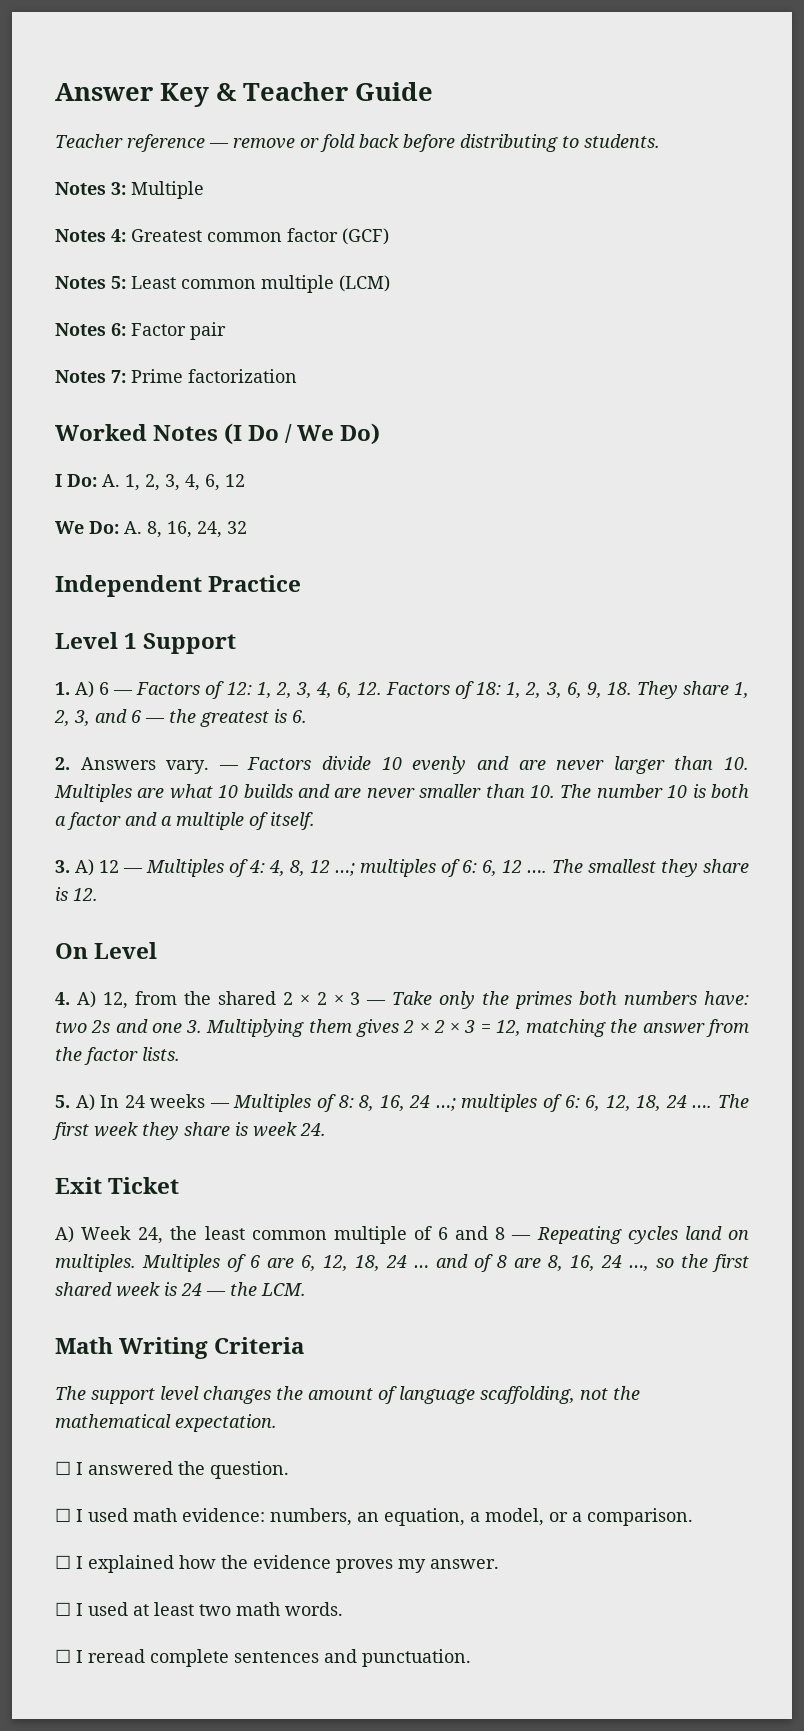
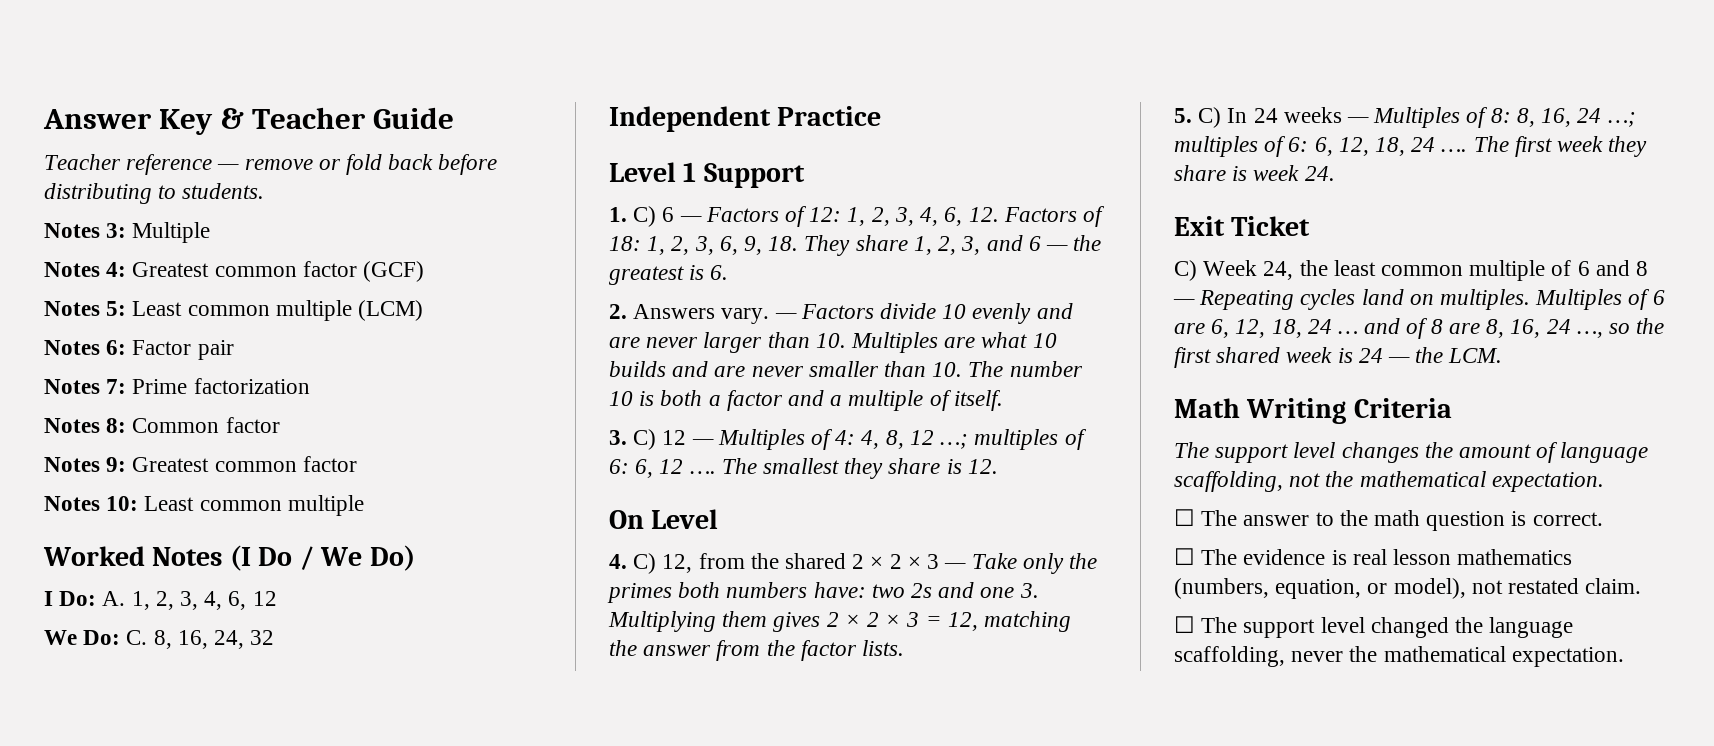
+ Notes 8: Common factor
+ Notes 9: Greatest common factor
+ Notes 10: Least common multiple
- We Do: A. 8, 16, 24, 32
+ We Do: C. 8, 16, 24, 32
- 1. A) 6 — Factors of 12: 1, 2, 3, 4, 6, 12. Factors of 18: 1, 2, 3, 6, 9, 18. They share 1, 2, 3, and 6 — the greatest is 6.
+ 1. C) 6 — Factors of 12: 1, 2, 3, 4, 6, 12. Factors of 18: 1, 2, 3, 6, 9, 18. They share 1, 2, 3, and 6 — the greatest is 6.
- 3. A) 12 — Multiples of 4: 4, 8, 12 …; multiples of 6: 6, 12 ….
+ 3. C) 12 — Multiples of 4: 4, 8, 12 …; multiples of 6: 6, 12 ….
- 4. A) 12, from the shared 2 × 2 × 3 — Take only the primes both numbers have: two 2s and one 3. Multiplying them gives 2 × 2 × 3 = 12, matching the answer from the factor lists.
+ 4. C) 12, from the shared 2 × 2 × 3 — Take only the primes both numbers have: two 2s and one 3. Multiplying them gives 2 × 2 × 3 = 12, matching the answer from the factor lists.
- 5. A) In 24 weeks — Multiples of 8: 8, 16, 24 …; multiples of 6: 6, 12, 18, 24 ….
+ 5. C) In 24 weeks — Multiples of 8: 8, 16, 24 …; multiples of 6: 6, 12, 18, 24 ….
- A) Week 24, the least common multiple of 6 and 8 — Repeating cycles land on multiples.
+ C) Week 24, the least common multiple of 6 and 8 — Repeating cycles land on multiples.
- ☐ I answered the question.
- ☐ I used math evidence: numbers, an equation, a model, or a comparison.
- ☐ I explained how the evidence proves my answer.
- ☐ I used at least two math words.
- ☐ I reread complete sentences and punctuation.
+ ☐ The answer to the math question is correct.
+ ☐ The evidence is real lesson mathematics (numbers, equation, or model), not restated claim.
+ ☐ The support level changed the language scaffolding, never the mathematical expectation.

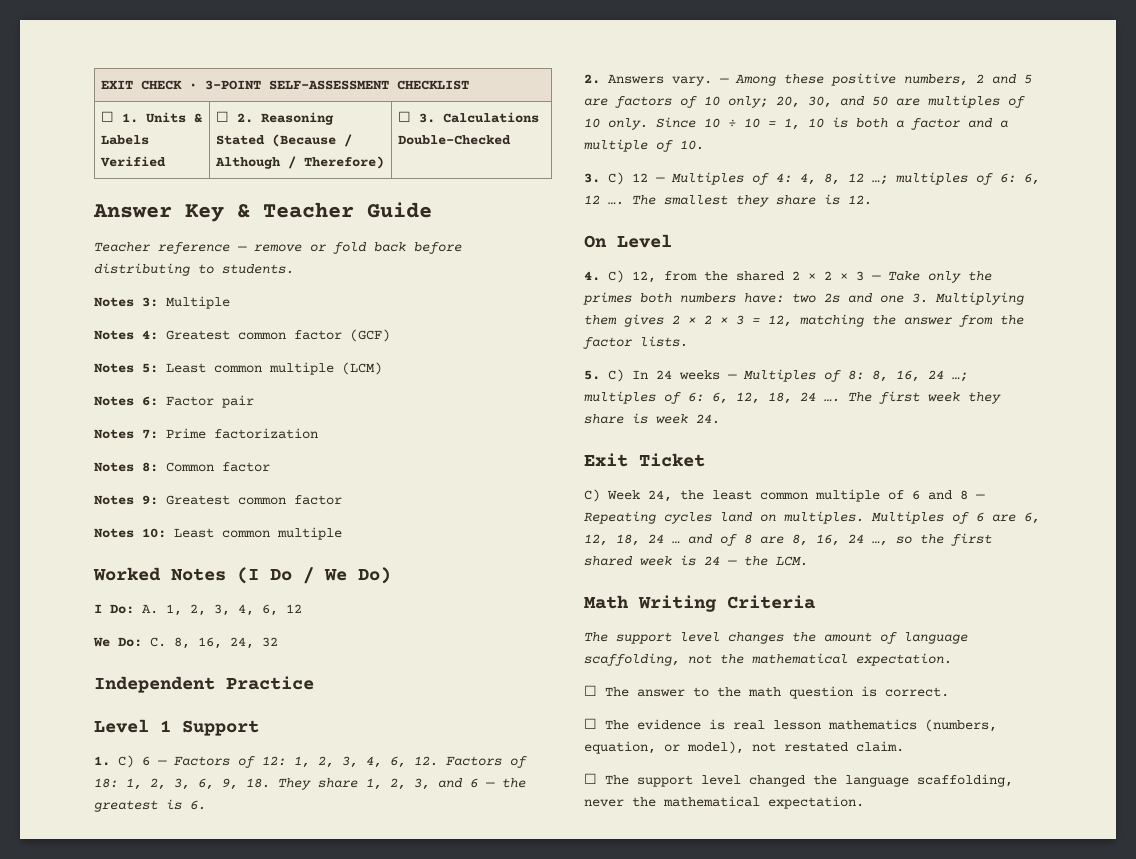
+ EXIT CHECK · 3-POINT SELF-ASSESSMENT CHECKLIST
+ ☐ 1. Units & Labels Verified | ☐ 2. Reasoning Stated (Because / Although / Therefore) | ☐ 3. Calculations Double-Checked
- — Factors divide 10 evenly and are never larger than 10. Multiples are what 10 builds and are never smaller than 10. The number 10 is both a factor and a multiple of itself.
+ — Among these positive numbers, 2 and 5 are factors of 10 only; 20, 30, and 50 are multiples of 10 only. Since 10 ÷ 10 = 1, 10 is both a factor and a multiple of 10.

